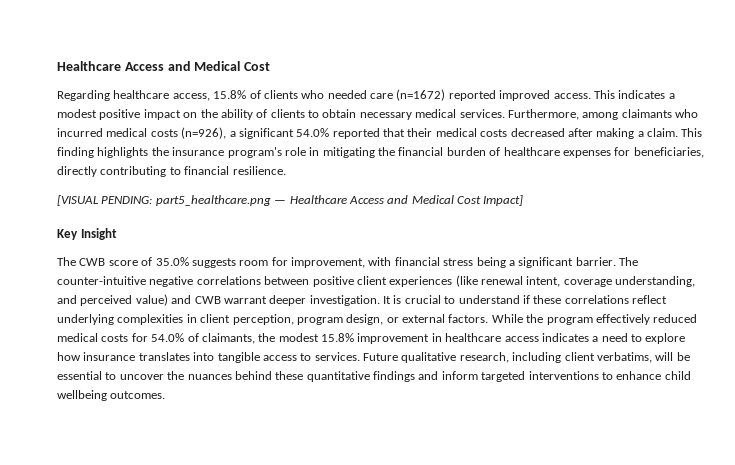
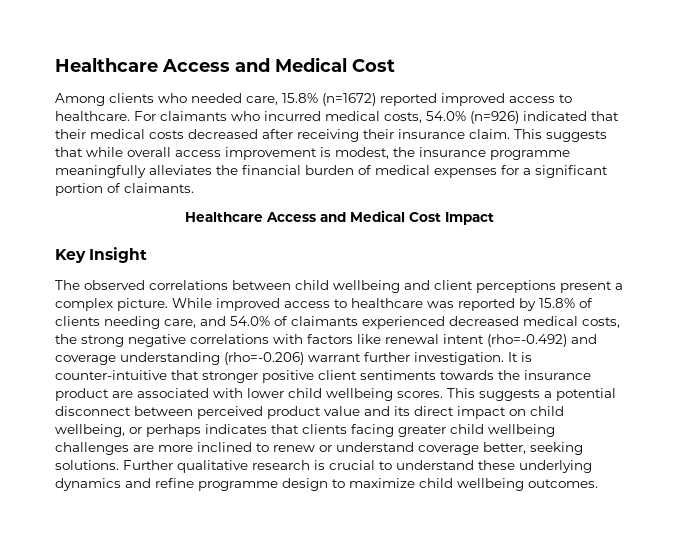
- Regarding healthcare access, 15.8% of clients who needed care (n=1672) reported improved access. This indicates a modest positive impact on the ability of clients to obtain necessary medical services. Furthermore, among claimants who incurred medical costs (n=926), a significant 54.0% reported that their medical costs decreased after making a claim. This finding highlights the insurance program's role in mitigating the financial burden of healthcare expenses for beneficiaries, directly contributing to financial resilience.
- [VISUAL PENDING: part5_healthcare.png — Healthcare Access and Medical Cost Impact]
+ Among clients who needed care, 15.8% (n=1672) reported improved access to healthcare. For claimants who incurred medical costs, 54.0% (n=926) indicated that their medical costs decreased after receiving their insurance claim. This suggests that while overall access improvement is modest, the insurance programme meaningfully alleviates the financial burden of medical expenses for a significant portion of claimants.
+ Healthcare Access and Medical Cost Impact
- The CWB score of 35.0% suggests room for improvement, with financial stress being a significant barrier. The counter-intuitive negative correlations between positive client experiences (like renewal intent, coverage understanding, and perceived value) and CWB warrant deeper investigation. It is crucial to understand if these correlations reflect underlying complexities in client perception, program design, or external factors. While the program effectively reduced medical costs for 54.0% of claimants, the modest 15.8% improvement in healthcare access indicates a need to explore how insurance translates into tangible access to services. Future qualitative research, including client verbatims, will be essential to uncover the nuances behind these quantitative findings and inform targeted interventions to enhance child wellbeing outcomes.
+ The observed correlations between child wellbeing and client perceptions present a complex picture. While improved access to healthcare was reported by 15.8% of clients needing care, and 54.0% of claimants experienced decreased medical costs, the strong negative correlations with factors like renewal intent (rho=-0.492) and coverage understanding (rho=-0.206) warrant further investigation. It is counter-intuitive that stronger positive client sentiments towards the insurance product are associated with lower child wellbeing scores. This suggests a potential disconnect between perceived product value and its direct impact on child wellbeing, or perhaps indicates that clients facing greater child wellbeing challenges are more inclined to renew or understand coverage better, seeking solutions. Further qualitative research is crucial to understand these underlying dynamics and refine programme design to maximize child wellbeing outcomes.

